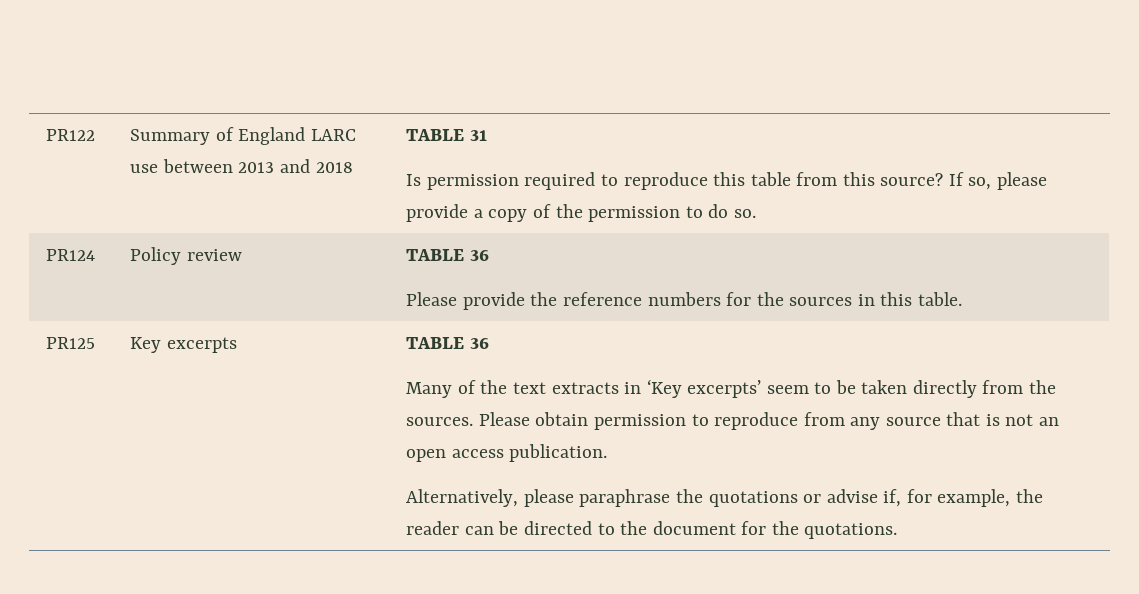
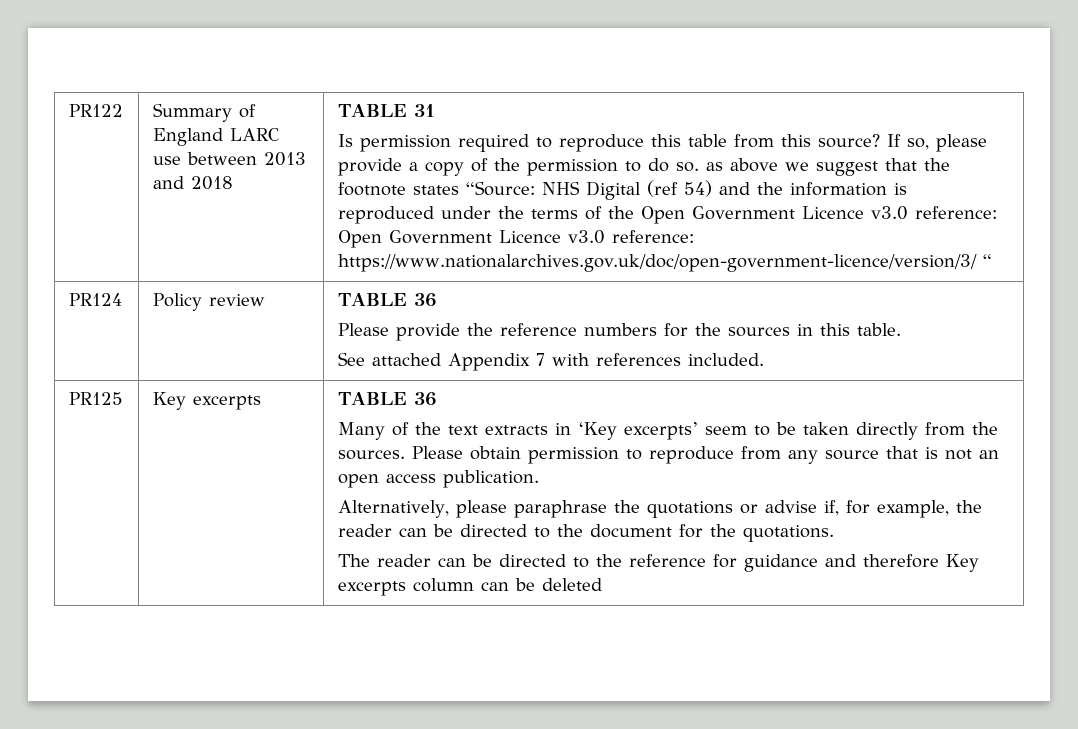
- If so, please provide a copy of the permission to do so.
+ If so, please provide a copy of the permission to do so. as above we suggest that the footnote states “Source: NHS Digital (ref 54) and the information is reproduced under the terms of the Open Government Licence v3.0 reference: Open Government Licence v3.0 reference: https://www.nationalarchives.gov.uk/doc/open-government-licence/version/3/ “
  PR124 | Policy review | TABLE 36
  Please provide the reference numbers for the sources in this table.
+ See attached Appendix 7 with references included.
+ The reader can be directed to the reference for guidance and therefore Key excerpts column can be deleted

